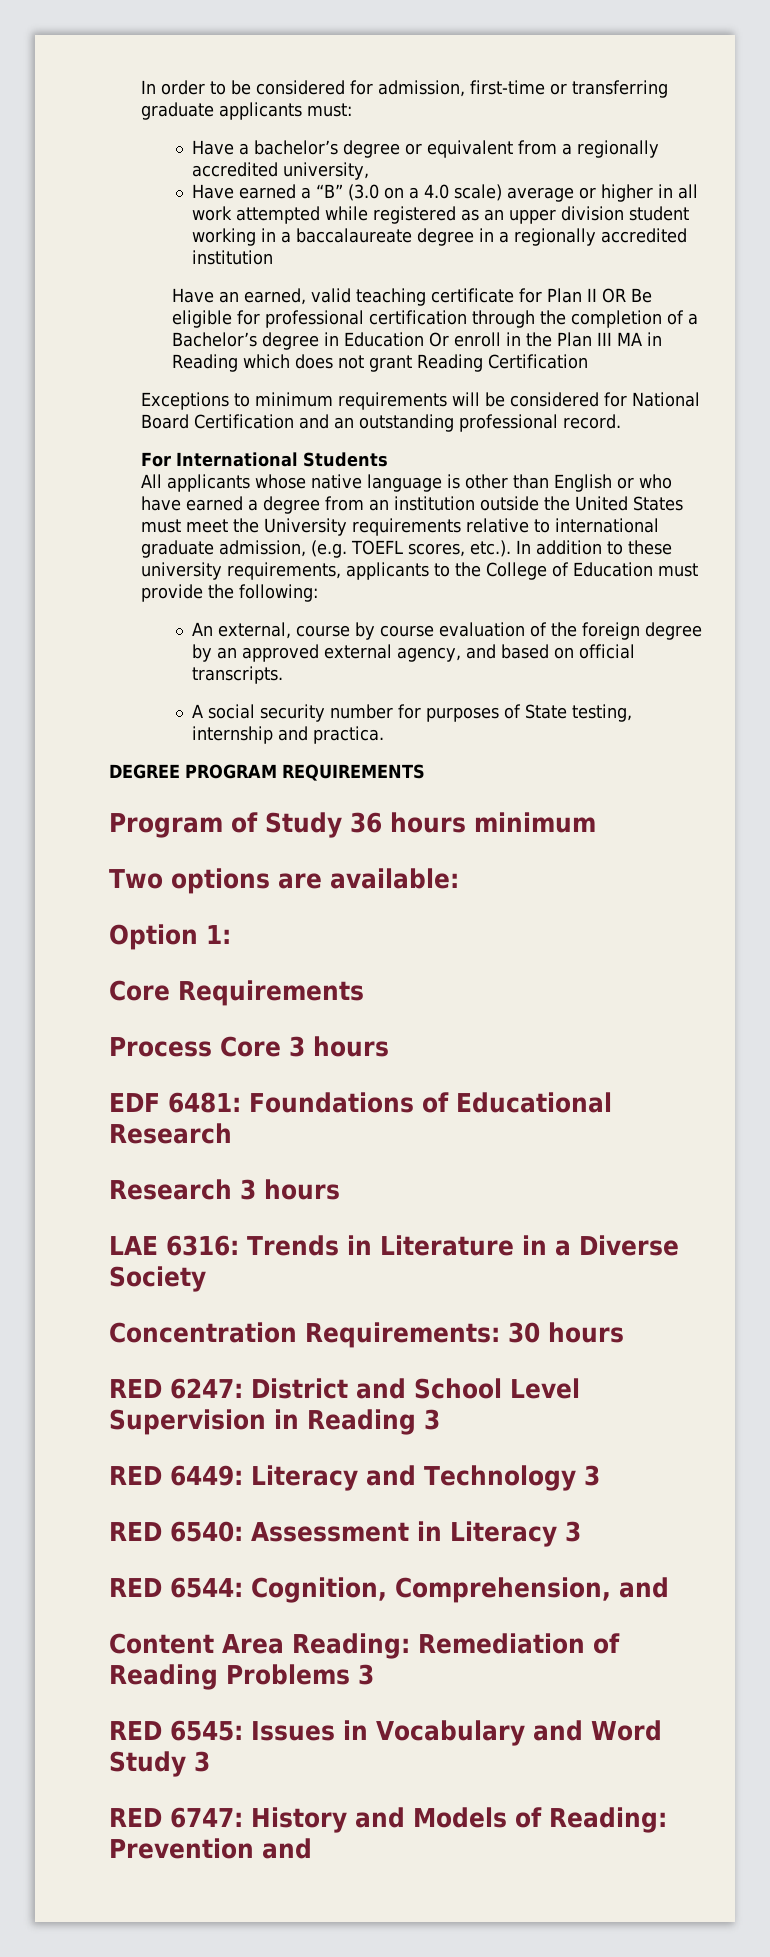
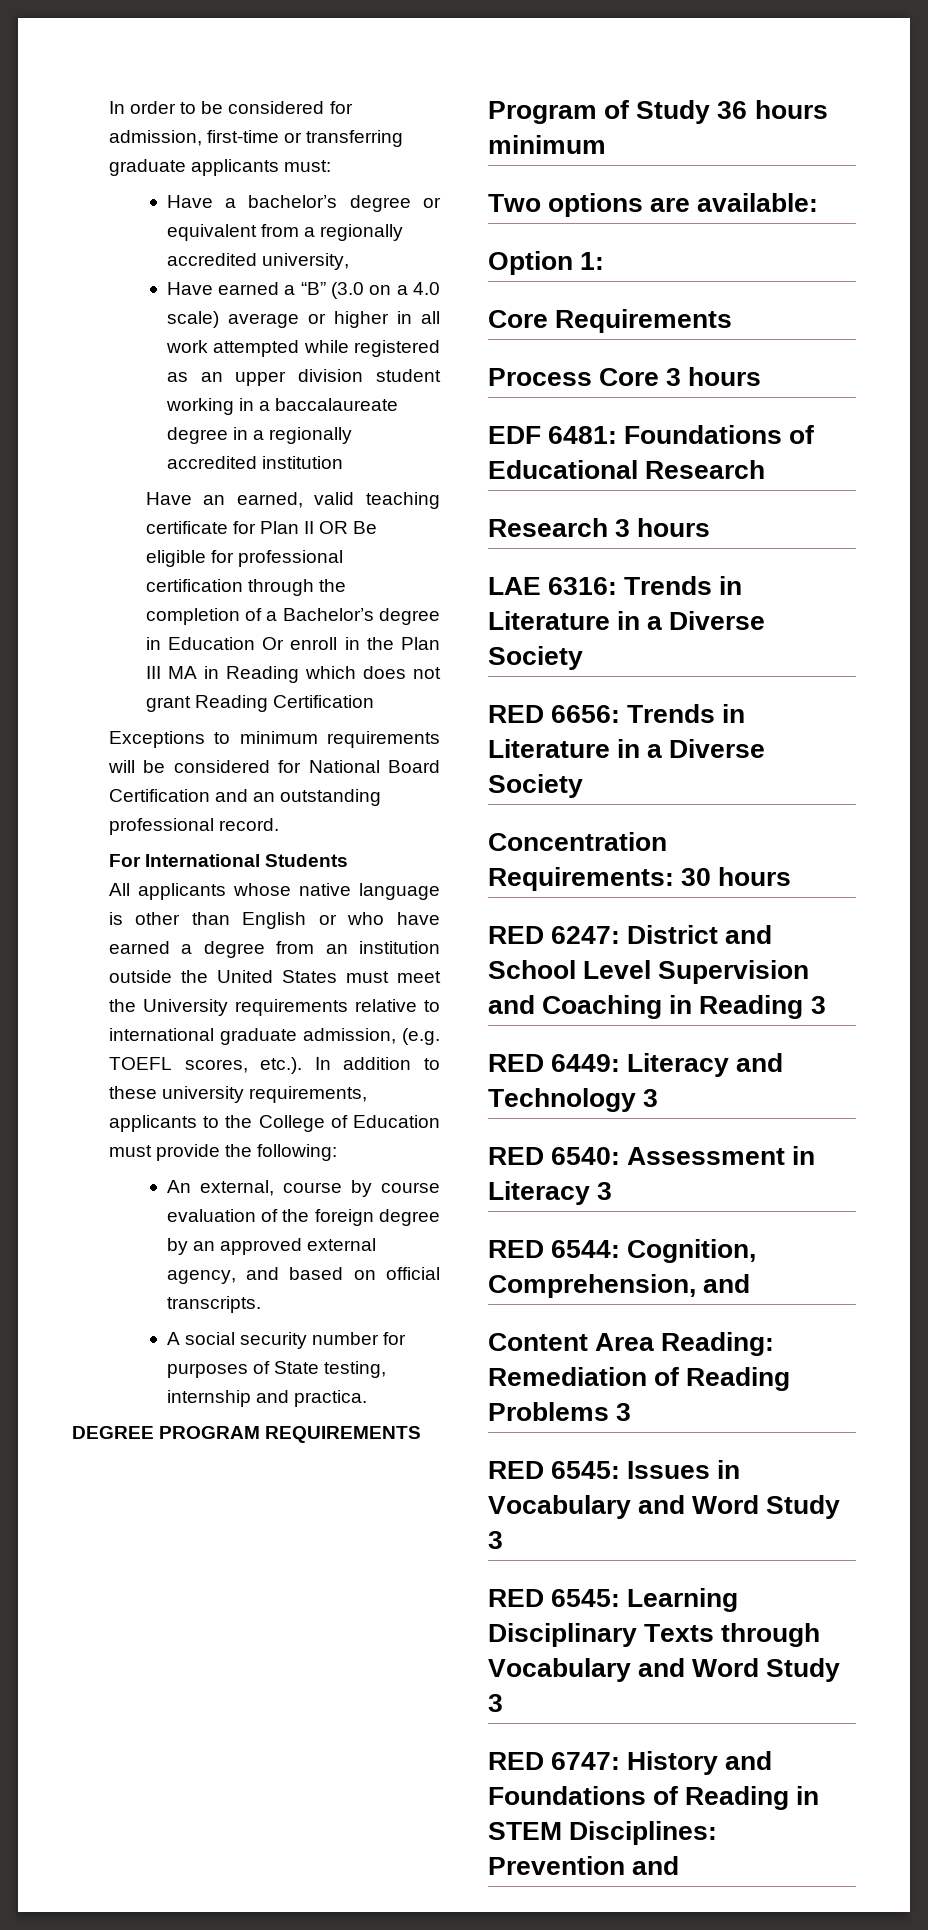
+ RED 6656: Trends in Literature in a Diverse Society
- RED 6247: District and School Level Supervision in Reading 3
+ RED 6247: District and School Level Supervision and Coaching in Reading 3
- RED 6747: History and Models of Reading: Prevention and
+ RED 6545: Learning Disciplinary Texts through Vocabulary and Word Study 3
+ RED 6747: History and Foundations of Reading in STEM Disciplines: Prevention and

